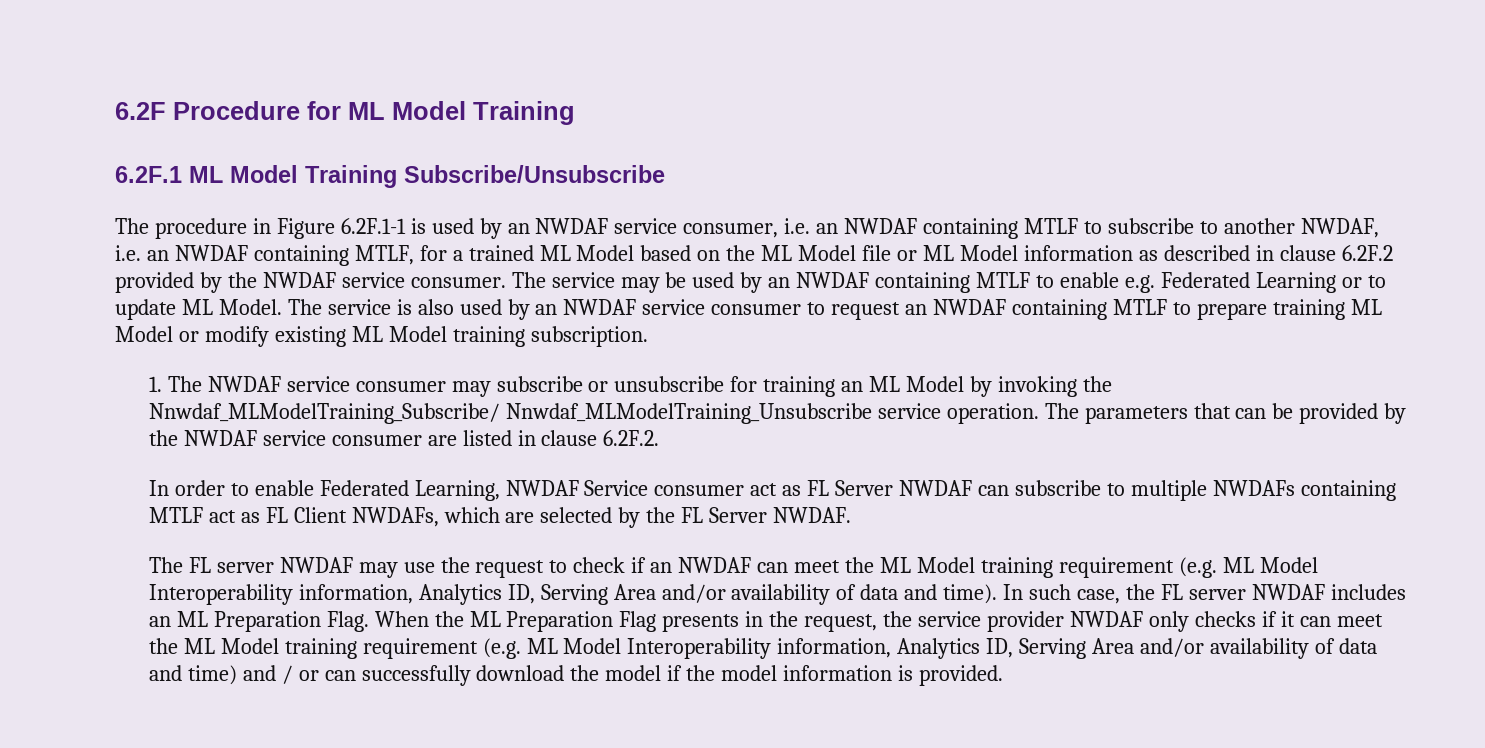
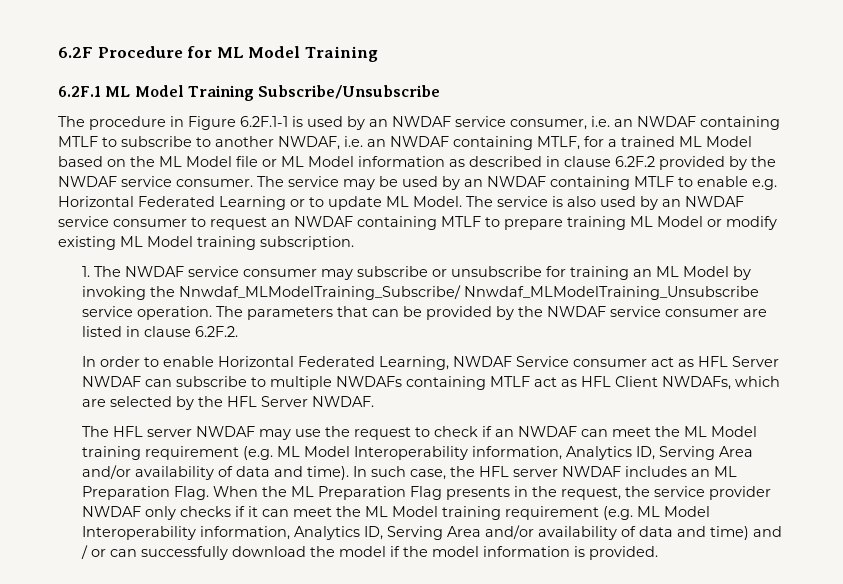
- The service may be used by an NWDAF containing MTLF to enable e.g. Federated Learning or to update ML Model.
+ The service may be used by an NWDAF containing MTLF to enable e.g. Horizontal Federated Learning or to update ML Model.
- In order to enable Federated Learning, NWDAF Service consumer act as FL Server NWDAF can subscribe to multiple NWDAFs containing MTLF act as FL Client NWDAFs, which are selected by the FL Server NWDAF.
+ In order to enable Horizontal Federated Learning, NWDAF Service consumer act as HFL Server NWDAF can subscribe to multiple NWDAFs containing MTLF act as HFL Client NWDAFs, which are selected by the HFL Server NWDAF.
- The FL server NWDAF may use the request to check if an NWDAF can meet the ML Model training requirement (e.g. ML Model Interoperability information, Analytics ID, Serving Area and/or availability of data and time).
+ The HFL server NWDAF may use the request to check if an NWDAF can meet the ML Model training requirement (e.g. ML Model Interoperability information, Analytics ID, Serving Area and/or availability of data and time).
- In such case, the FL server NWDAF includes an ML Preparation Flag.
+ In such case, the HFL server NWDAF includes an ML Preparation Flag.

